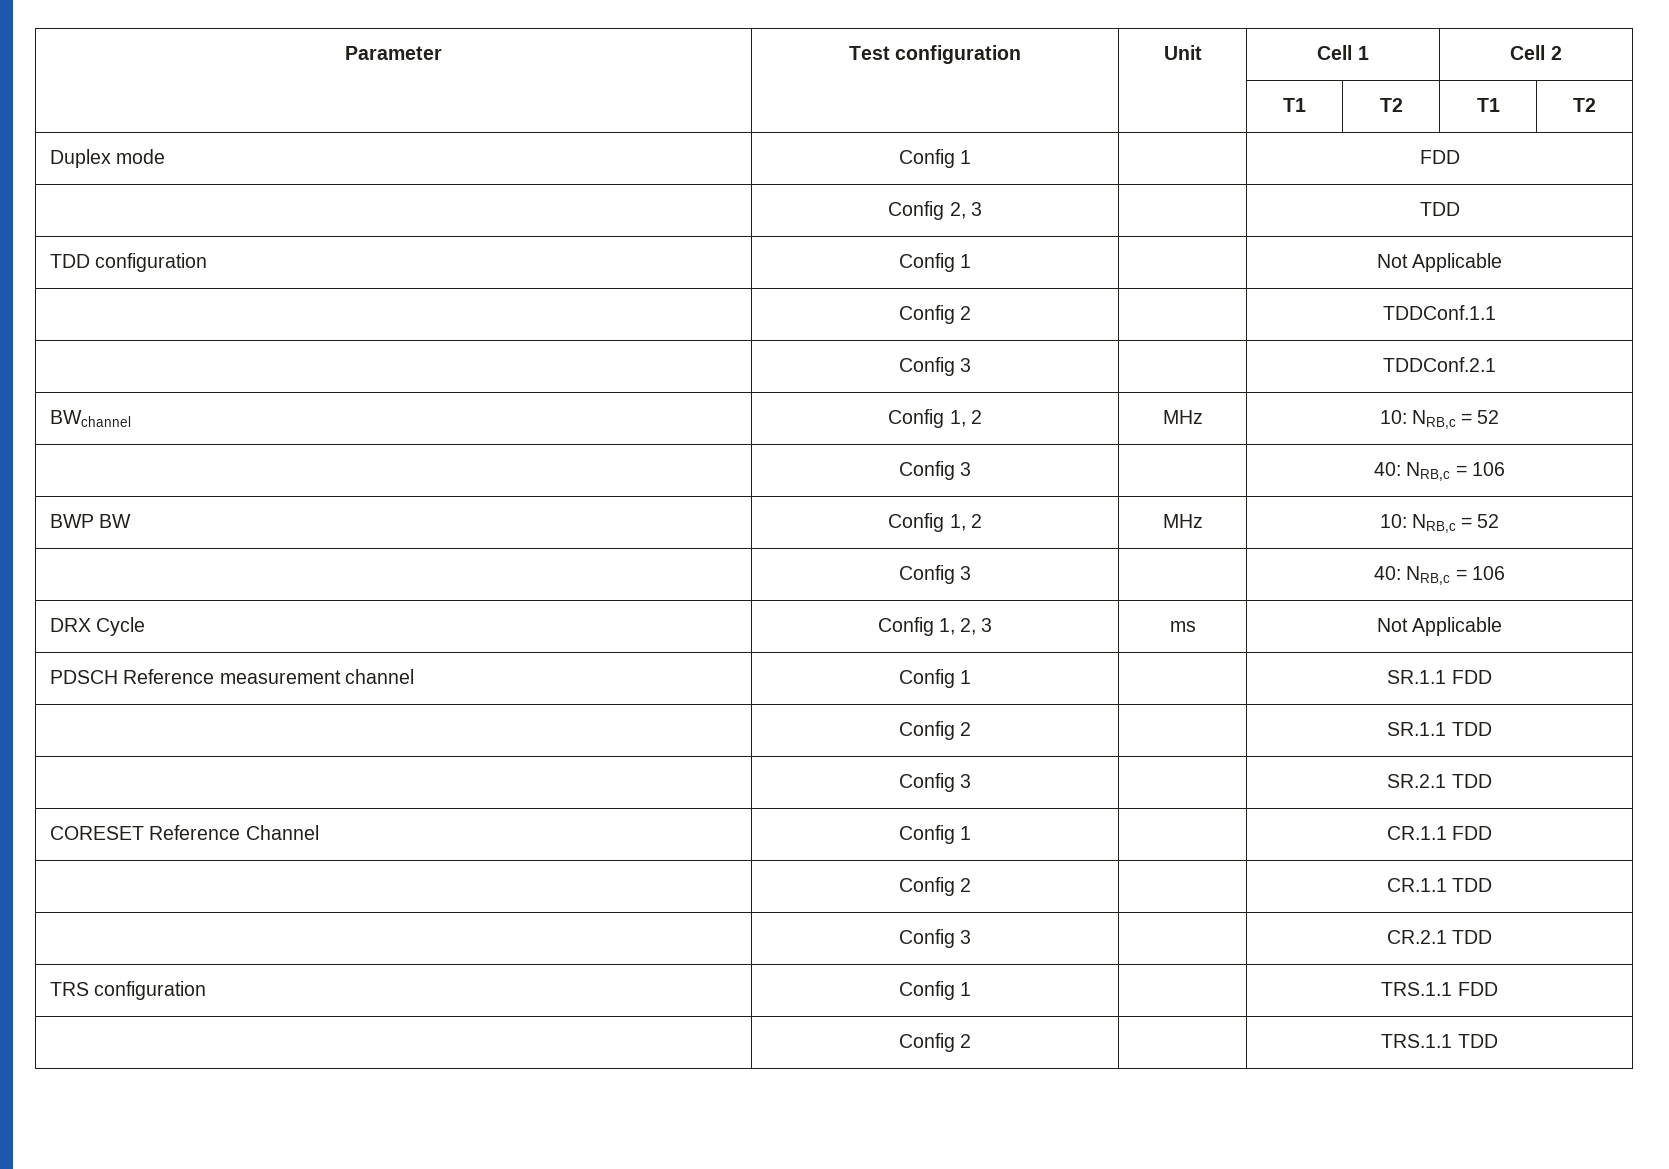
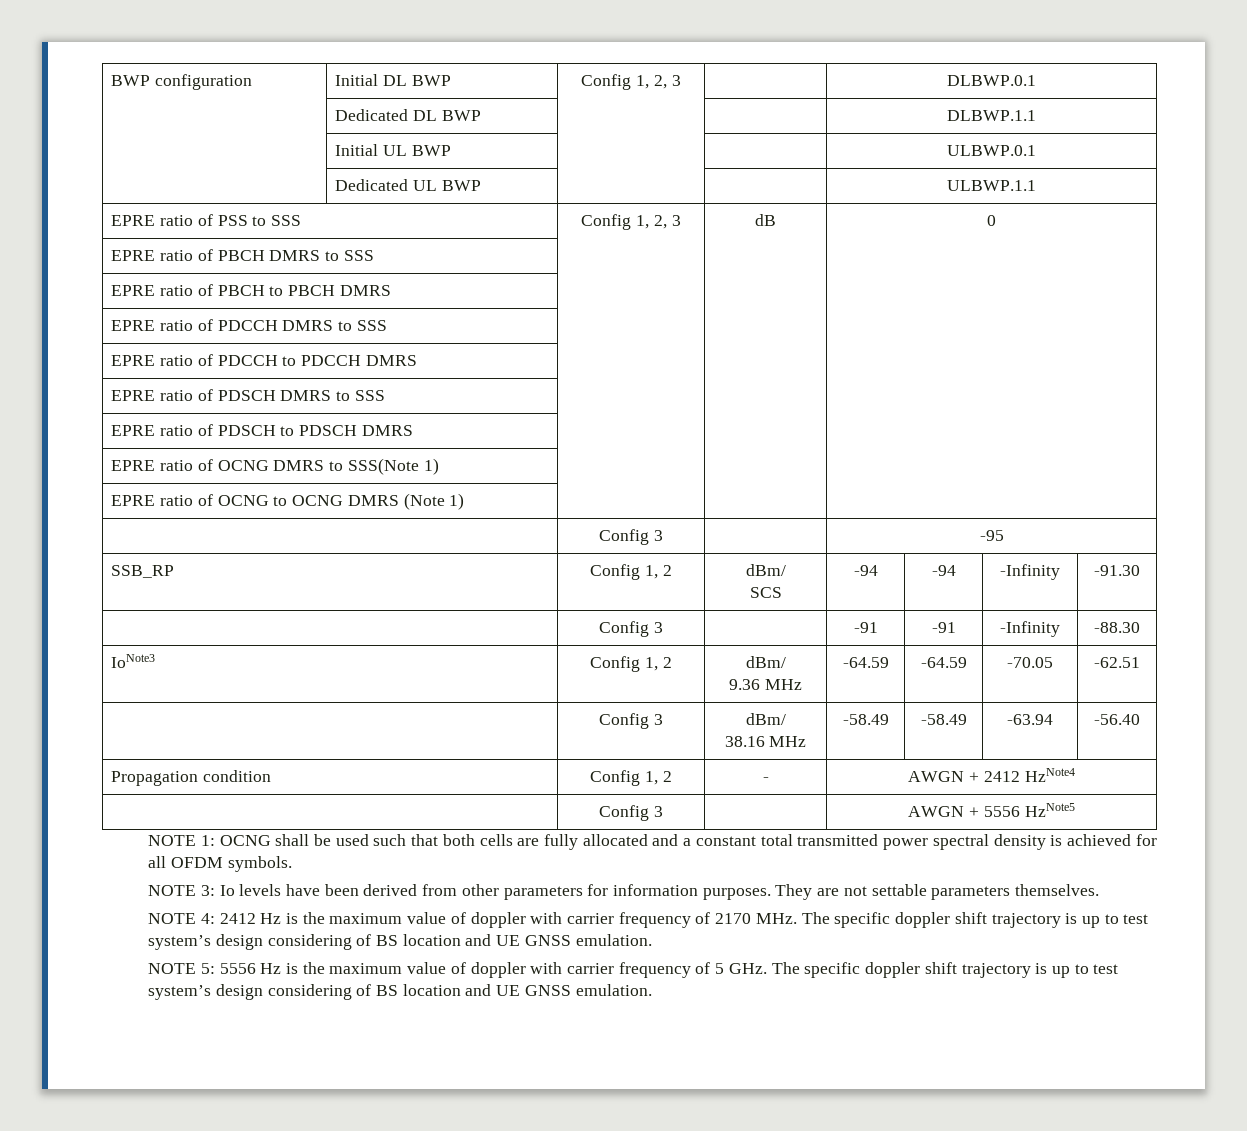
- Parameter | Test configuration | Unit | Cell 1 | Cell 2
- | | | T1 | T2 | T1 | T2
- Duplex mode | Config 1 | | FDD
- | Config 2, 3 | | TDD
- TDD configuration | Config 1 | | Not Applicable
- | Config 2 | | TDDConf.1.1
- | Config 3 | | TDDConf.2.1
- BWchannel | Config 1, 2 | MHz | 10: NRB,c = 52
- | Config 3 | | 40: NRB,c = 106
- BWP BW | Config 1, 2 | MHz | 10: NRB,c = 52
- | Config 3 | | 40: NRB,c = 106
- DRX Cycle | Config 1, 2, 3 | ms | Not Applicable
- PDSCH Reference measurement channel | Config 1 | | SR.1.1 FDD
- | Config 2 | | SR.1.1 TDD
- | Config 3 | | SR.2.1 TDD
- CORESET Reference Channel | Config 1 | | CR.1.1 FDD
- | Config 2 | | CR.1.1 TDD
- | Config 3 | | CR.2.1 TDD
- TRS configuration | Config 1 | | TRS.1.1 FDD
- | Config 2 | | TRS.1.1 TDD
+ BWP configuration | Initial DL BWP | Config 1, 2, 3 | | DLBWP.0.1
+ | Dedicated DL BWP | | | DLBWP.1.1
+ | Initial UL BWP | | | ULBWP.0.1
+ | Dedicated UL BWP | | | ULBWP.1.1
+ EPRE ratio of PSS to SSS | Config 1, 2, 3 | dB | 0
+ EPRE ratio of PBCH DMRS to SSS | | |
+ EPRE ratio of PBCH to PBCH DMRS | | |
+ EPRE ratio of PDCCH DMRS to SSS | | |
+ EPRE ratio of PDCCH to PDCCH DMRS | | |
+ EPRE ratio of PDSCH DMRS to SSS | | |
+ EPRE ratio of PDSCH to PDSCH DMRS | | |
+ EPRE ratio of OCNG DMRS to SSS(Note 1) | | |
+ EPRE ratio of OCNG to OCNG DMRS (Note 1) | | |
+ | Config 3 | | -95
+ SSB_RP | Config 1, 2 | dBm/
+ SCS | -94 | -94 | -Infinity | -91.30
+ | Config 3 | | -91 | -91 | -Infinity | -88.30
+ IoNote3 | Config 1, 2 | dBm/
+ 9.36 MHz | -64.59 | -64.59 | -70.05 | -62.51
+ | Config 3 | dBm/
+ 38.16 MHz | -58.49 | -58.49 | -63.94 | -56.40
+ Propagation condition | Config 1, 2 | - | AWGN + 2412 HzNote4
+ | Config 3 | | AWGN + 5556 HzNote5
+ NOTE 1: OCNG shall be used such that both cells are fully allocated and a constant total transmitted power spectral density is achieved for all OFDM symbols.
+ NOTE 3: Io levels have been derived from other parameters for information purposes. They are not settable parameters themselves.
+ NOTE 4: 2412 Hz is the maximum value of doppler with carrier frequency of 2170 MHz. The specific doppler shift trajectory is up to test system’s design considering of BS location and UE GNSS emulation.
+ NOTE 5: 5556 Hz is the maximum value of doppler with carrier frequency of 5 GHz. The specific doppler shift trajectory is up to test system’s design considering of BS location and UE GNSS emulation.

